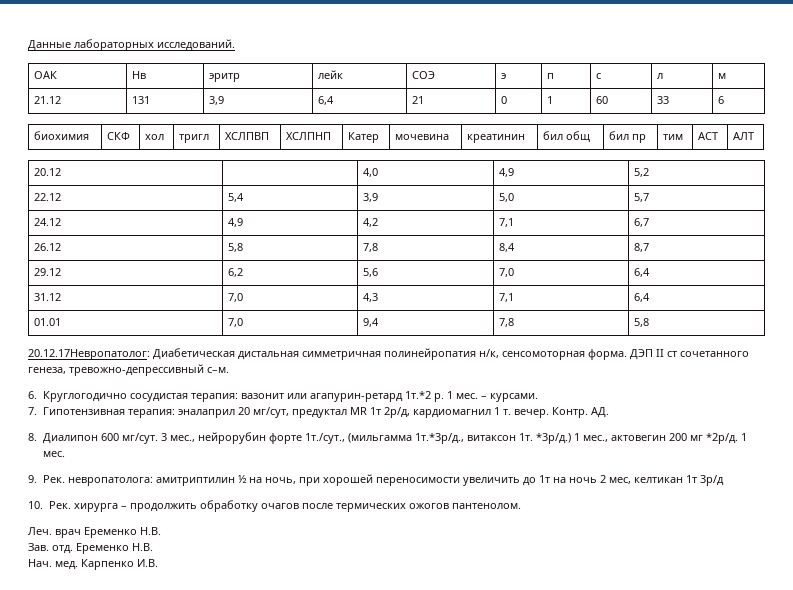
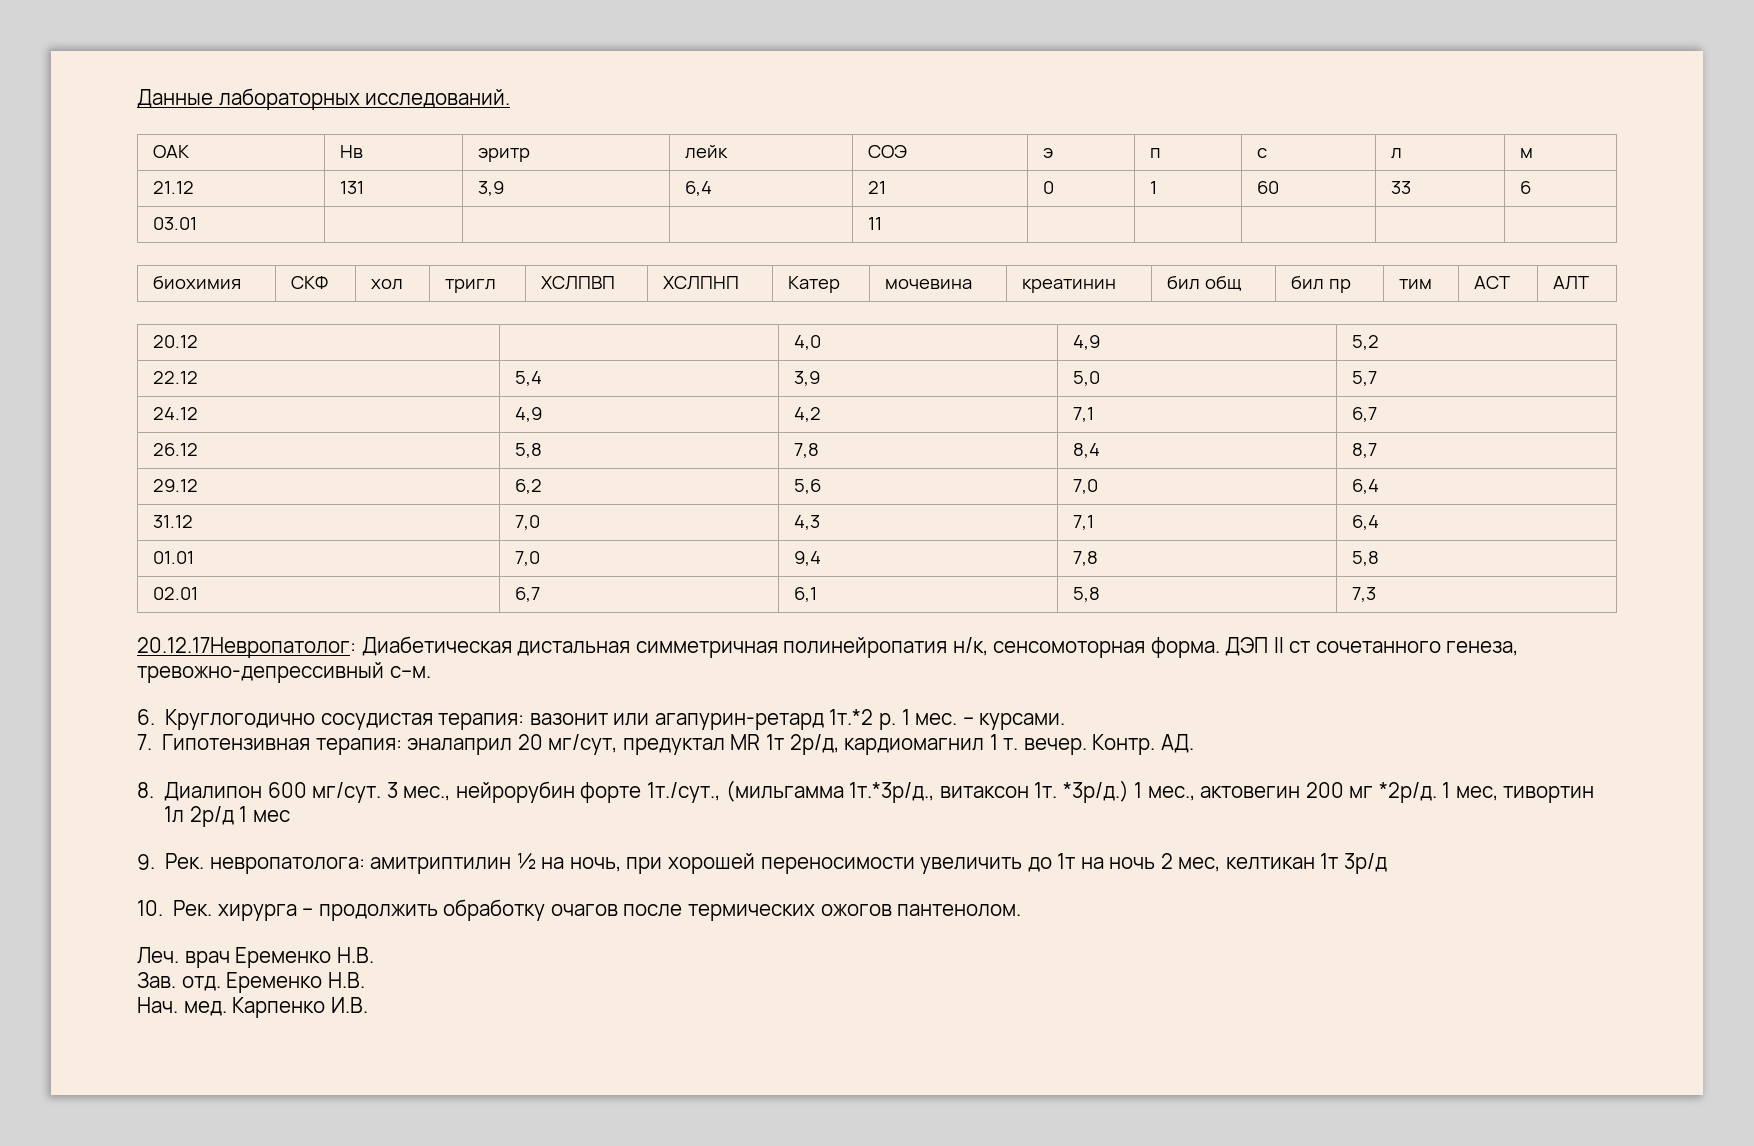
+ 03.01 | | | | 11 | | | | |
+ 02.01 | 6,7 | 6,1 | 5,8 | 7,3
- 1 мес., актовегин 200 мг *2р/д. 1 мес.
+ 1 мес., актовегин 200 мг *2р/д. 1 мес, тивортин 1л 2р/д 1 мес

